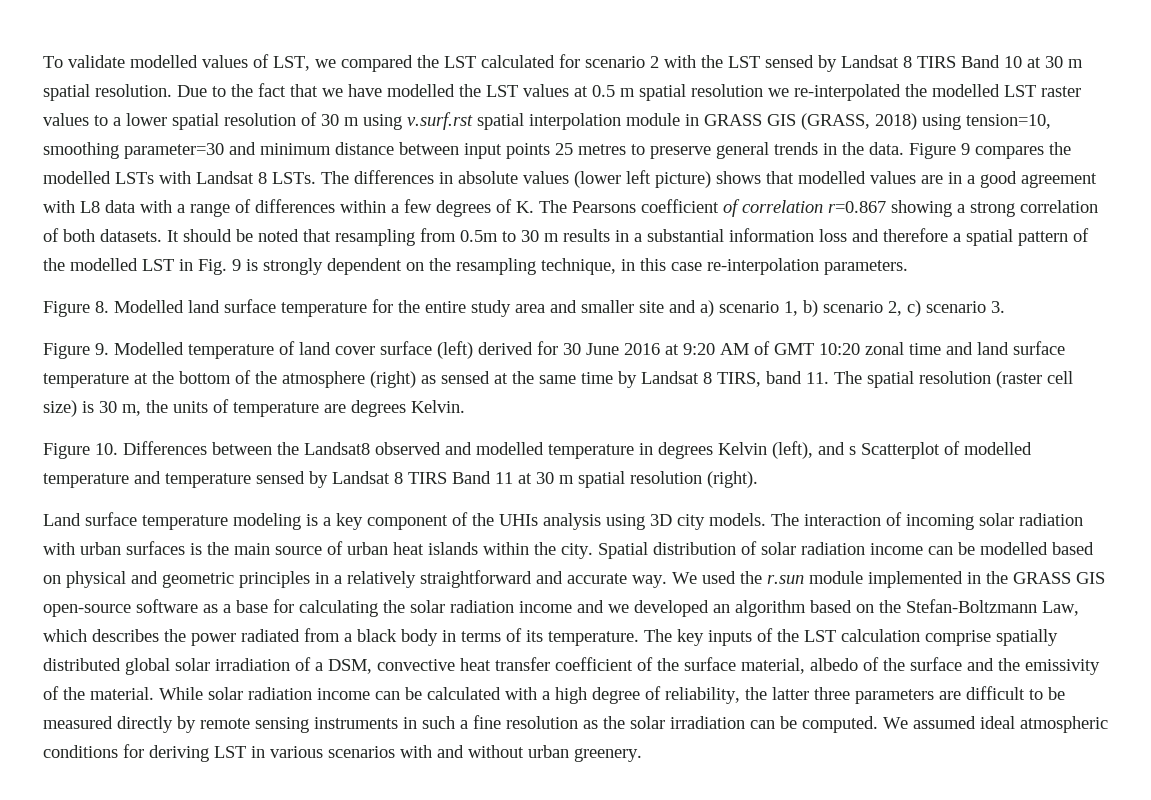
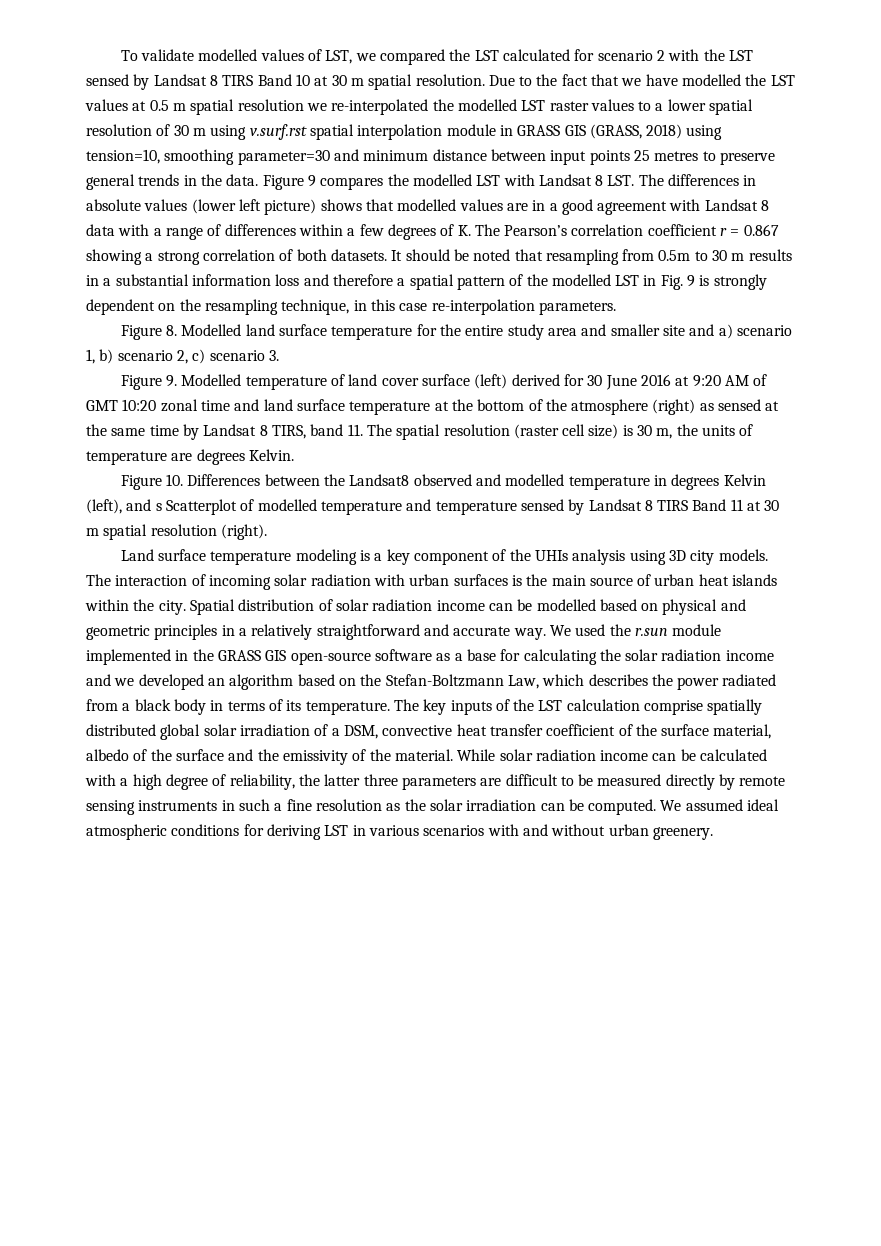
- Figure 9 compares the modelled LSTs with Landsat 8 LSTs. The differences in absolute values (lower left picture) shows that modelled values are in a good agreement with L8 data with a range of differences within a few degrees of K. The Pearsons coefficient of correlation r=0.867 showing a strong correlation of both datasets.
+ Figure 9 compares the modelled LST with Landsat 8 LST. The differences in absolute values (lower left picture) shows that modelled values are in a good agreement with Landsat 8 data with a range of differences within a few degrees of K. The Pearson’s correlation coefficient r = 0.867 showing a strong correlation of both datasets.

